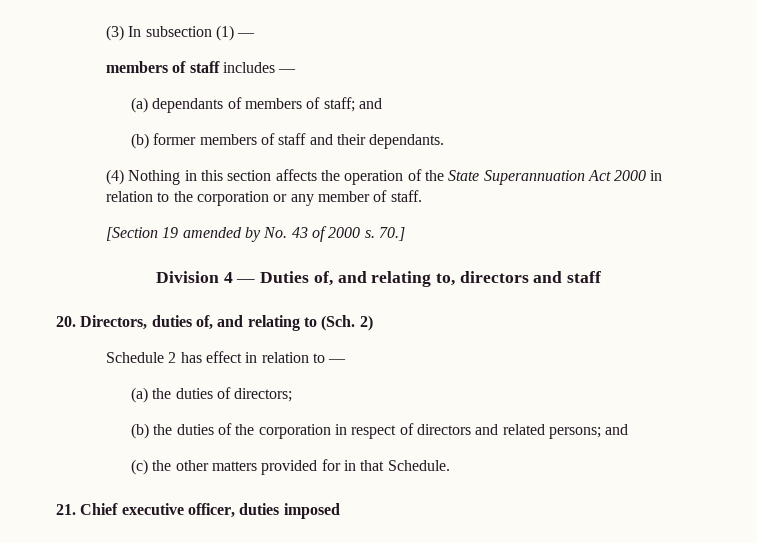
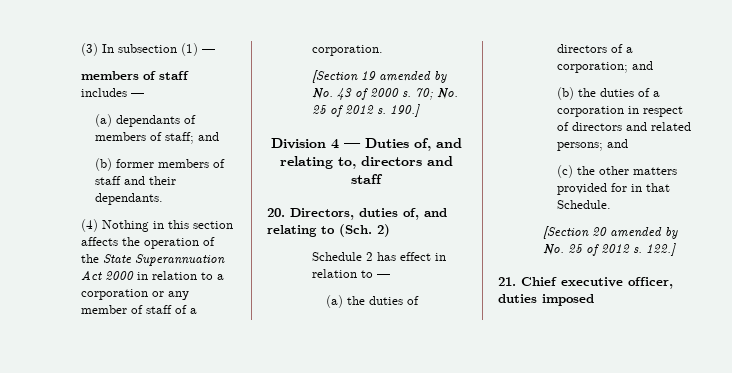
- (4) Nothing in this section affects the operation of the State Superannuation Act 2000 in relation to the corporation or any member of staff.
+ (4) Nothing in this section affects the operation of the State Superannuation Act 2000 in relation to a corporation or any member of staff of a corporation.
- 70.]
+ 70; No. 25 of 2012 s. 190.]
- (a) the duties of directors;
+ (a) the duties of directors of a corporation; and
- (b) the duties of the corporation in respect of directors and related persons; and
+ (b) the duties of a corporation in respect of directors and related persons; and
+ [Section 20 amended by No. 25 of 2012 s. 122.]

